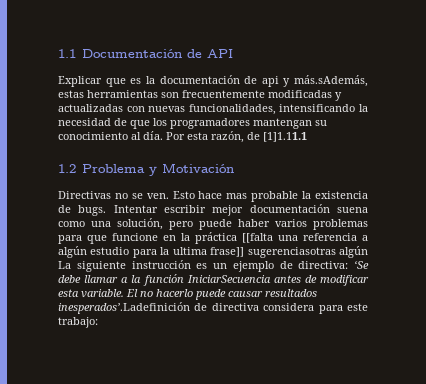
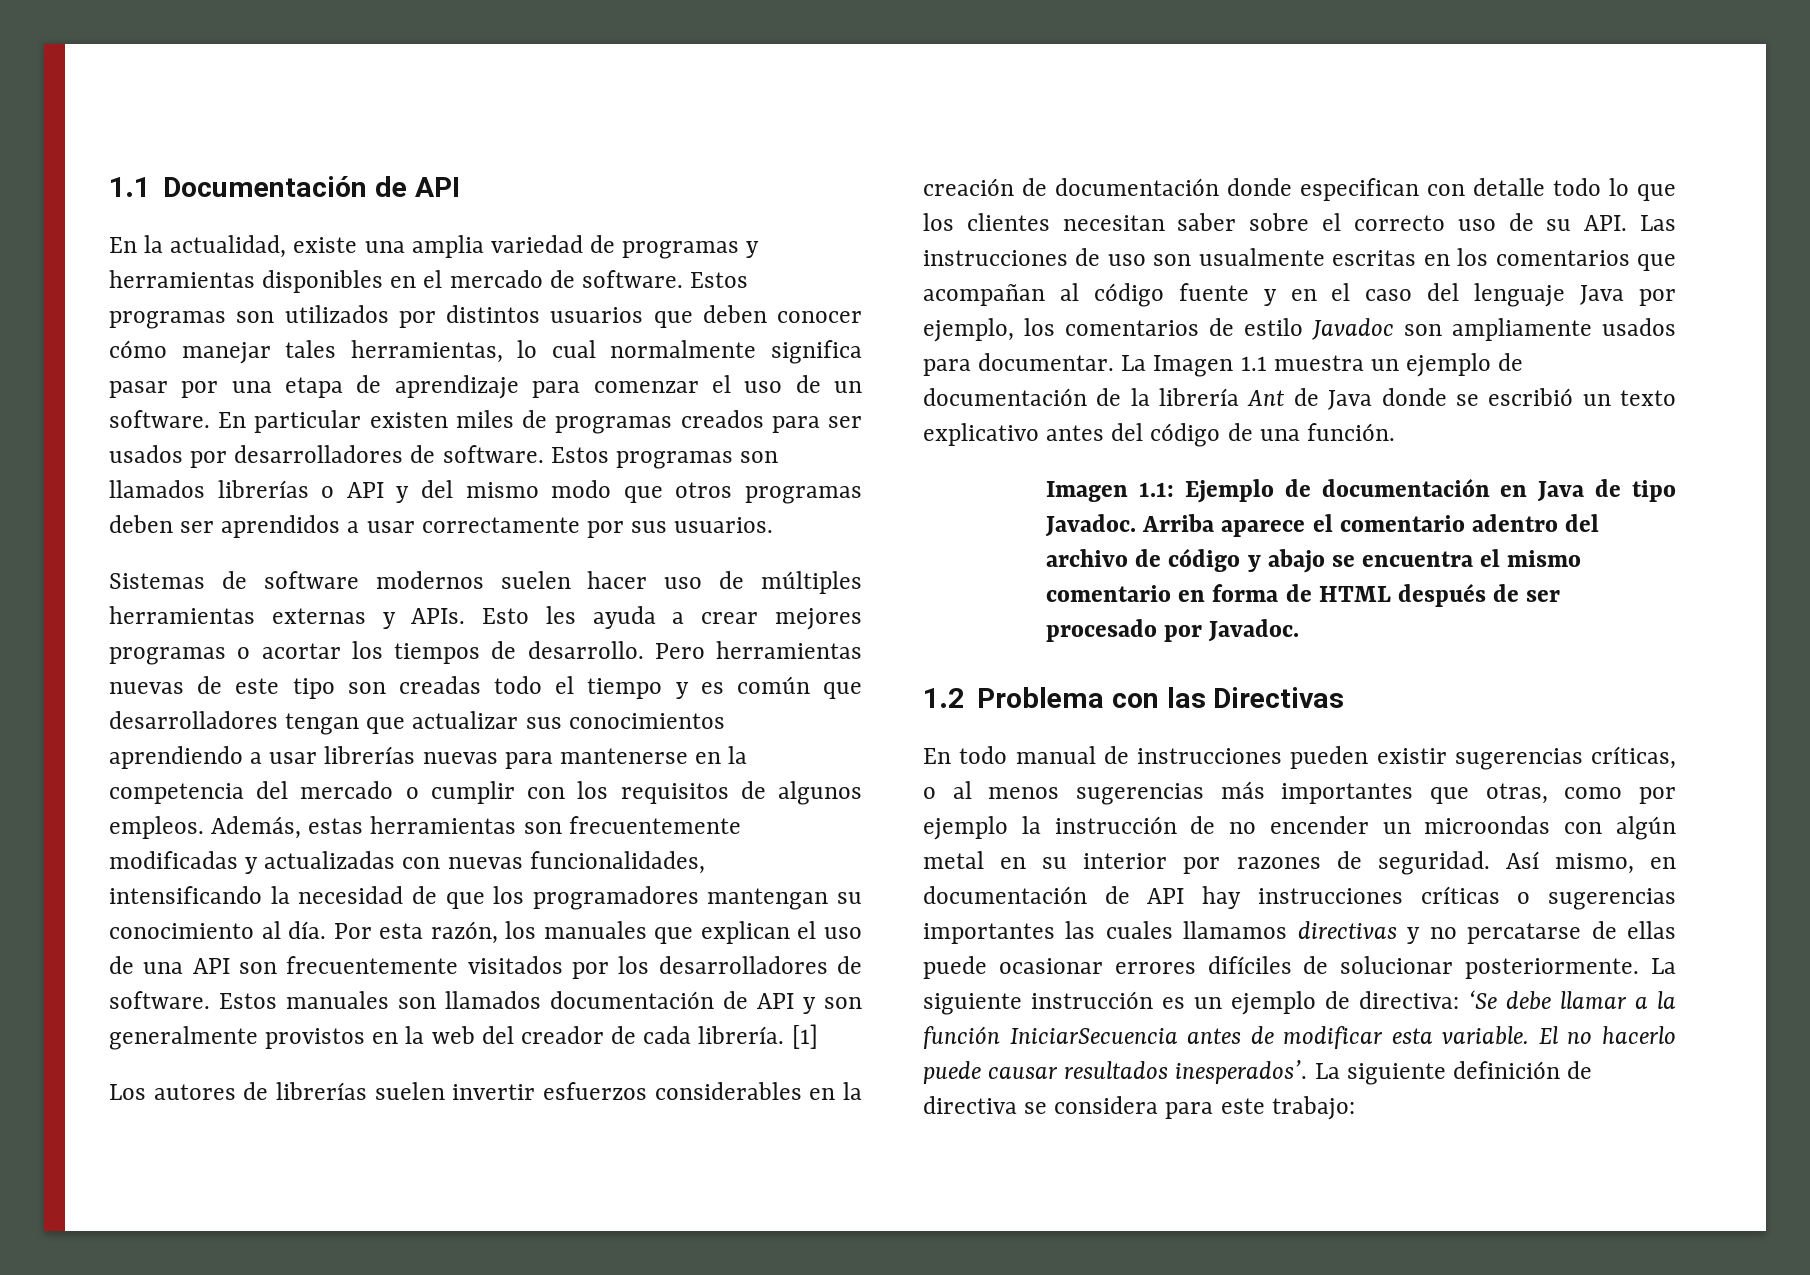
- Explicar que es la documentación de api y más.sAdemás, estas herramientas son frecuentemente modificadas y actualizadas con nuevas funcionalidades, intensificando la necesidad de que los programadores mantengan su conocimiento al día.
+ En la actualidad, existe una amplia variedad de programas y herramientas disponibles en el mercado de software. Estos programas son utilizados por distintos usuarios que deben conocer cómo manejar tales herramientas, lo cual normalmente significa pasar por una etapa de aprendizaje para comenzar el uso de un software. En particular existen miles de programas creados para ser usados por desarrolladores de software. Estos programas son llamados librerías o API y del mismo modo que otros programas deben ser aprendidos a usar correctamente por sus usuarios.
+ Sistemas de software modernos suelen hacer uso de múltiples herramientas externas y APIs. Esto les ayuda a crear mejores programas o acortar los tiempos de desarrollo. Pero herramientas nuevas de este tipo son creadas todo el tiempo y es común que desarrolladores tengan que actualizar sus conocimientos aprendiendo a usar librerías nuevas para mantenerse en la competencia del mercado o cumplir con los requisitos de algunos empleos. Además, estas herramientas son frecuentemente modificadas y actualizadas con nuevas funcionalidades, intensificando la necesidad de que los programadores mantengan su conocimiento al día.
- Por esta razón, de [1]1.11.1
- 1.2 Problema y Motivación
- Directivas no se ven. Esto hace mas probable la existencia de bugs. Intentar escribir mejor documentación suena como una solución, pero puede haber varios problemas para que funcione en la práctica [[falta una referencia a algún estudio para la ultima frase]] sugerenciasotras algún La siguiente instrucción es un ejemplo de directiva: ‘Se debe llamar a la función IniciarSecuencia antes de modificar esta variable.
+ Por esta razón, los manuales que explican el uso de una API son frecuentemente visitados por los desarrolladores de software. Estos manuales son llamados documentación de API y son generalmente provistos en la web del creador de cada librería. [1]
+ Los autores de librerías suelen invertir esfuerzos considerables en la creación de documentación donde especifican con detalle todo lo que los clientes necesitan saber sobre el correcto uso de su API. Las instrucciones de uso son usualmente escritas en los comentarios que acompañan al código fuente y en el caso del lenguaje Java por ejemplo, los comentarios de estilo Javadoc son ampliamente usados para documentar. La Imagen 1.1 muestra un ejemplo de documentación de la librería Ant de Java donde se escribió un texto explicativo antes del código de una función.
+ Imagen 1.1: Ejemplo de documentación en Java de tipo Javadoc. Arriba aparece el comentario adentro del archivo de código y abajo se encuentra el mismo comentario en forma de HTML después de ser procesado por Javadoc.
+ 1.2 Problema con las Directivas
+ En todo manual de instrucciones pueden existir sugerencias críticas, o al menos sugerencias más importantes que otras, como por ejemplo la instrucción de no encender un microondas con algún metal en su interior por razones de seguridad. Así mismo, en documentación de API hay instrucciones críticas o sugerencias importantes las cuales llamamos directivas y no percatarse de ellas puede ocasionar errores difíciles de solucionar posteriormente. La siguiente instrucción es un ejemplo de directiva: ‘Se debe llamar a la función IniciarSecuencia antes de modificar esta variable.
- El no hacerlo puede causar resultados inesperados’.Ladefinición de directiva considera para este trabajo:
+ El no hacerlo puede causar resultados inesperados’. La siguiente definición de directiva se considera para este trabajo:

